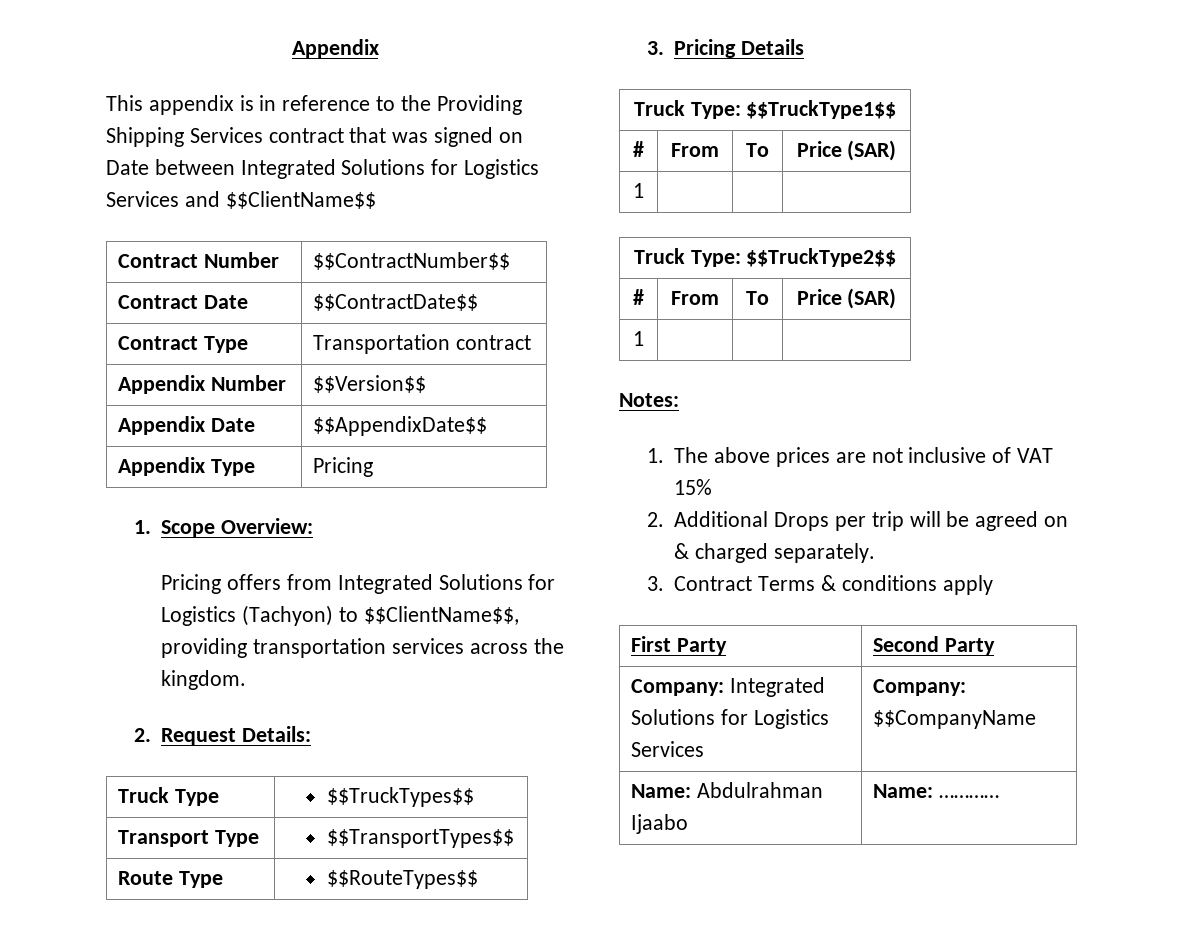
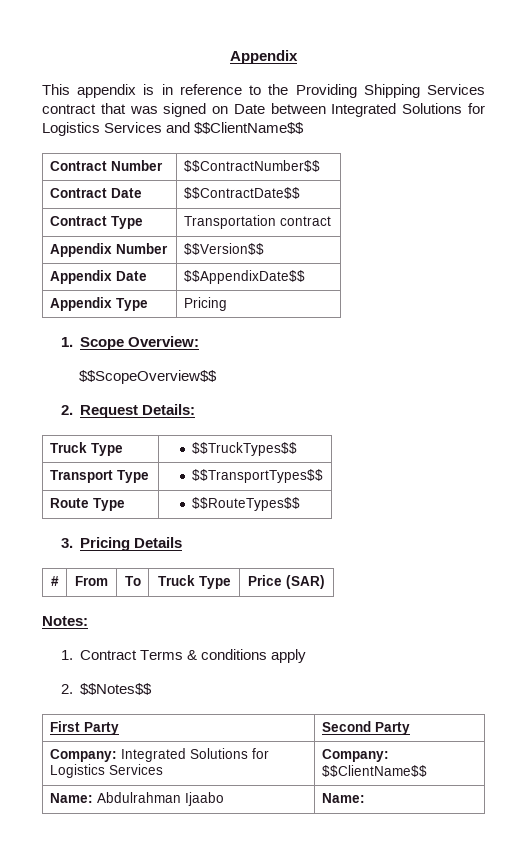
- Pricing offers from Integrated Solutions for Logistics (Tachyon) to $$ClientName$$, providing transportation services across the kingdom.
+ $$ScopeOverview$$
- Truck Type: $$TruckType1$$
- # | From | To | Price (SAR)
- 1 | | |
- Truck Type: $$TruckType2$$
- # | From | To | Price (SAR)
- 1 | | |
+ # | From | To | Truck Type | Price (SAR)
- 1. The above prices are not inclusive of VAT 15%
- 2. Additional Drops per trip will be agreed on & charged separately.
- 3. Contract Terms & conditions apply
+ 1. Contract Terms & conditions apply
+ 2. $$Notes$$
- Company: Integrated Solutions for Logistics Services | Company: $$CompanyName
+ Company: Integrated Solutions for Logistics Services | Company: $$ClientName$$
- Name: Abdulrahman Ijaabo | Name: …………
+ Name: Abdulrahman Ijaabo | Name:

